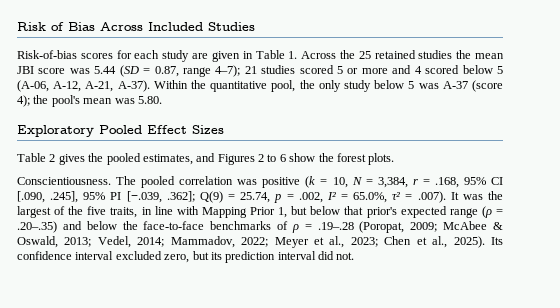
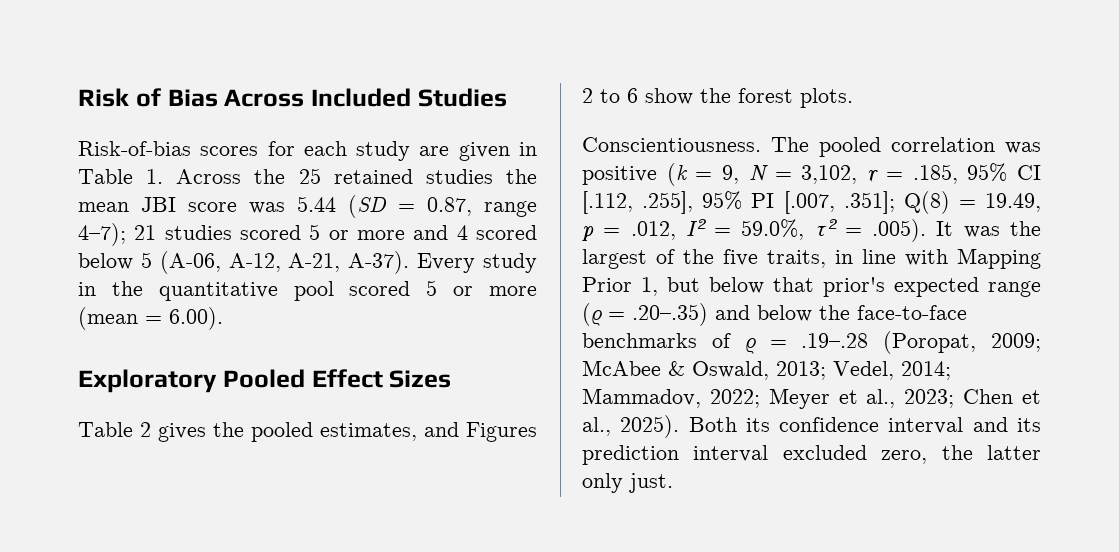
- Within the quantitative pool, the only study below 5 was A-37 (score 4); the pool's mean was 5.80.
+ Every study in the quantitative pool scored 5 or more (mean = 6.00).
- The pooled correlation was positive (k = 10, N = 3,384, r = .168, 95% CI [.090, .245], 95% PI [−.039, .362]; Q(9) = 25.74, p = .002, I² = 65.0%, τ² = .007). It was the largest of the five traits, in line with Mapping Prior 1, but below that prior's expected range (ρ = .20–.35) and below the face-to-face benchmarks of ρ = .19–.28 (Poropat, 2009;
+ The pooled correlation was positive (k = 9, N = 3,102, r = .185, 95% CI [.112, .255], 95% PI [.007, .351]; Q(8) = 19.49, p = .012, I² = 59.0%, τ² = .005). It was the largest of the five traits, in line with Mapping Prior 1, but below that prior's expected range (ρ = .20–.35) and below the face-to-face benchmarks of ρ = .19–.28 (Poropat, 2009;
- Its confidence interval excluded zero, but its prediction interval did not.
+ Both its confidence interval and its prediction interval excluded zero, the latter only just.

